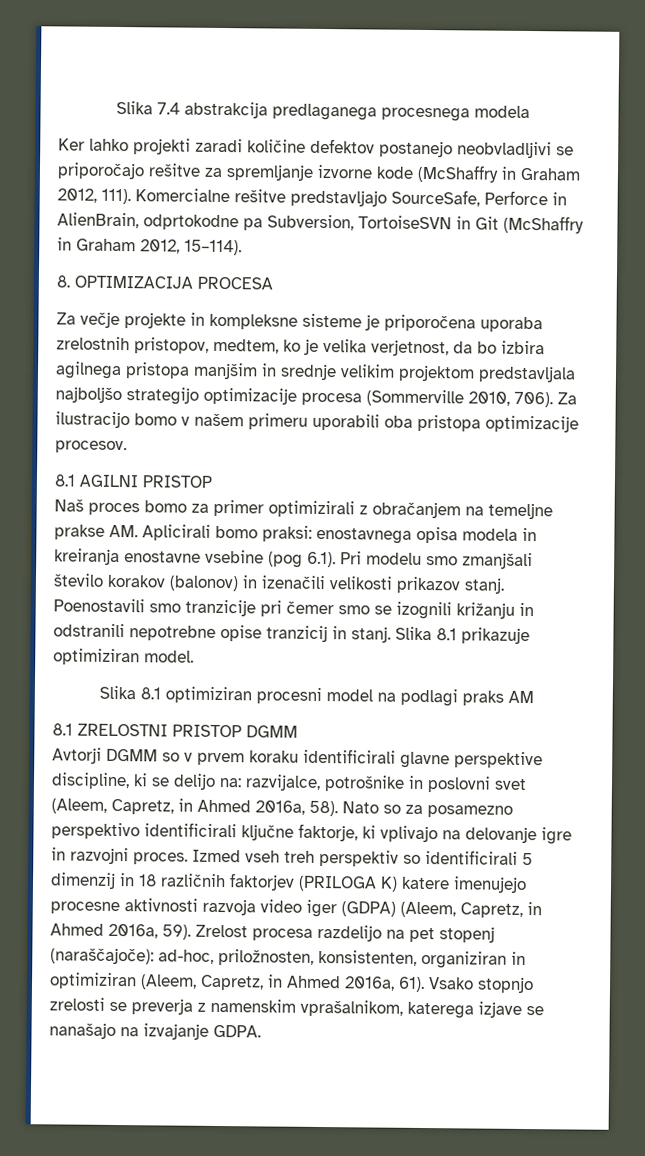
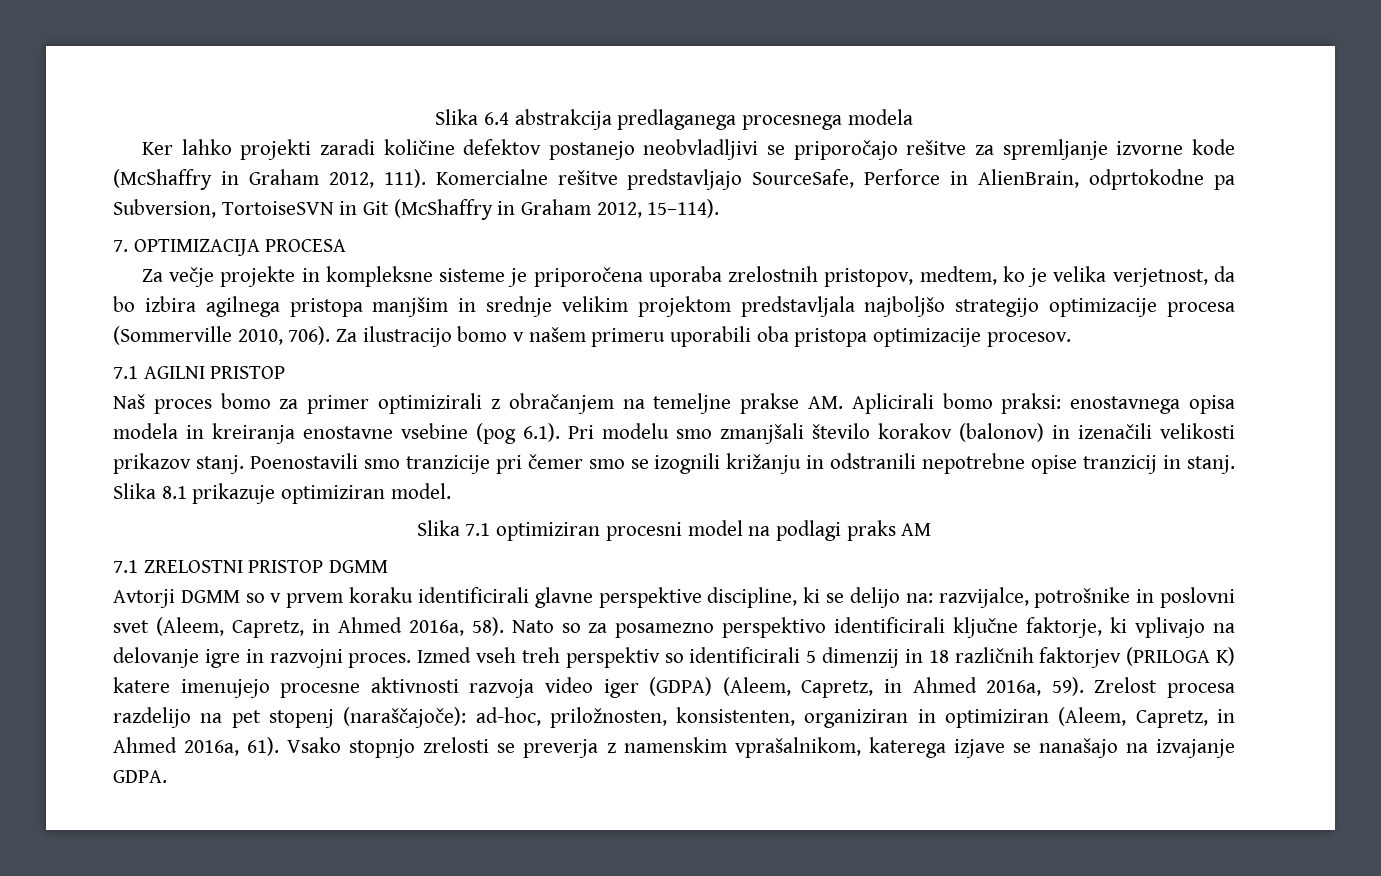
- Slika 7.4 abstrakcija predlaganega procesnega modela
+ Slika 6.4 abstrakcija predlaganega procesnega modela
- 8. OPTIMIZACIJA PROCESA
+ 7. OPTIMIZACIJA PROCESA
- 8.1 AGILNI PRISTOP
+ 7.1 AGILNI PRISTOP
- Slika 8.1 optimiziran procesni model na podlagi praks AM
+ Slika 7.1 optimiziran procesni model na podlagi praks AM
- 8.1 ZRELOSTNI PRISTOP DGMM
+ 7.1 ZRELOSTNI PRISTOP DGMM

